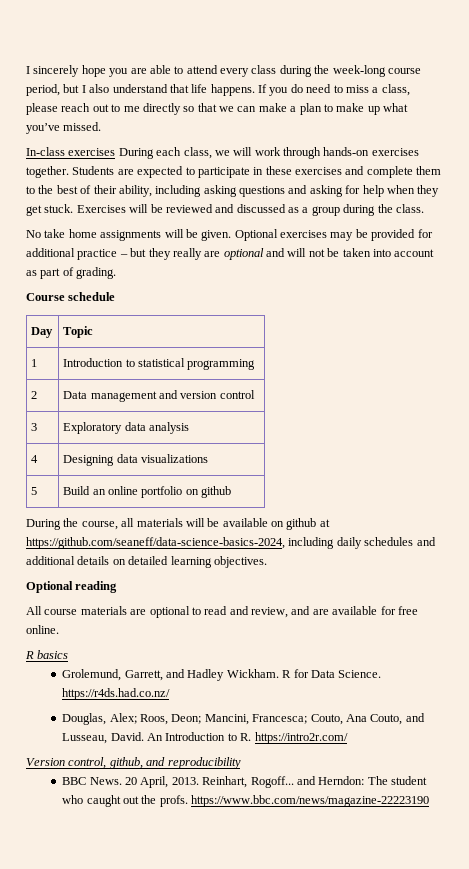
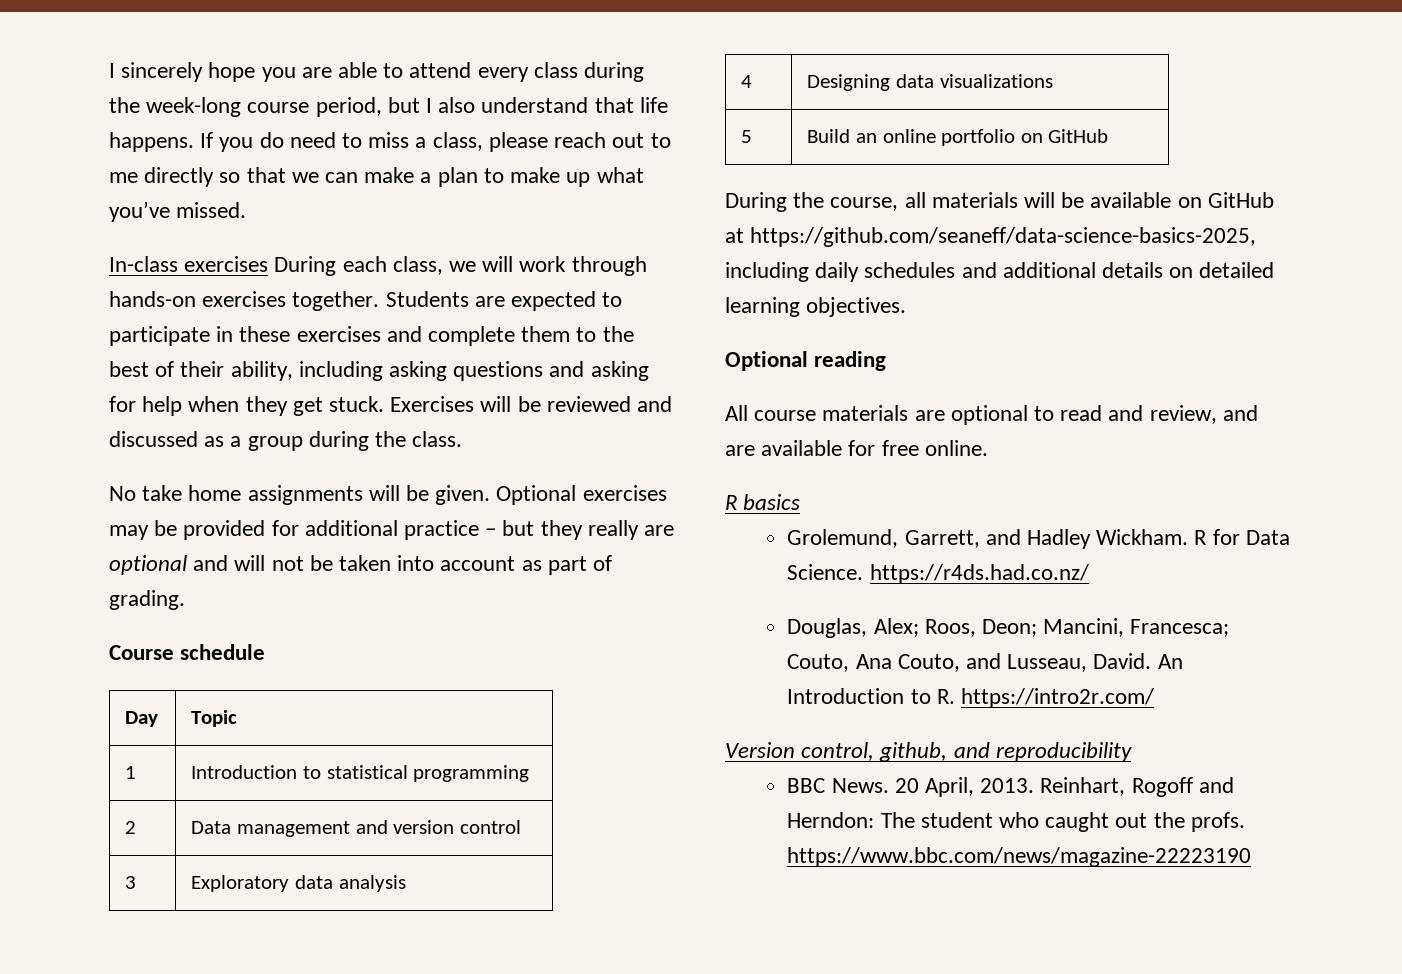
- 5 | Build an online portfolio on github
+ 5 | Build an online portfolio on GitHub
- During the course, all materials will be available on github at https://github.com/seaneff/data-science-basics-2024, including daily schedules and additional details on detailed learning objectives.
+ During the course, all materials will be available on GitHub at https://github.com/seaneff/data-science-basics-2025, including daily schedules and additional details on detailed learning objectives.
- Reinhart, Rogoff... and Herndon: The student who caught out the profs. https://www.bbc.com/news/magazine-22223190
+ Reinhart, Rogoff and Herndon: The student who caught out the profs. https://www.bbc.com/news/magazine-22223190

